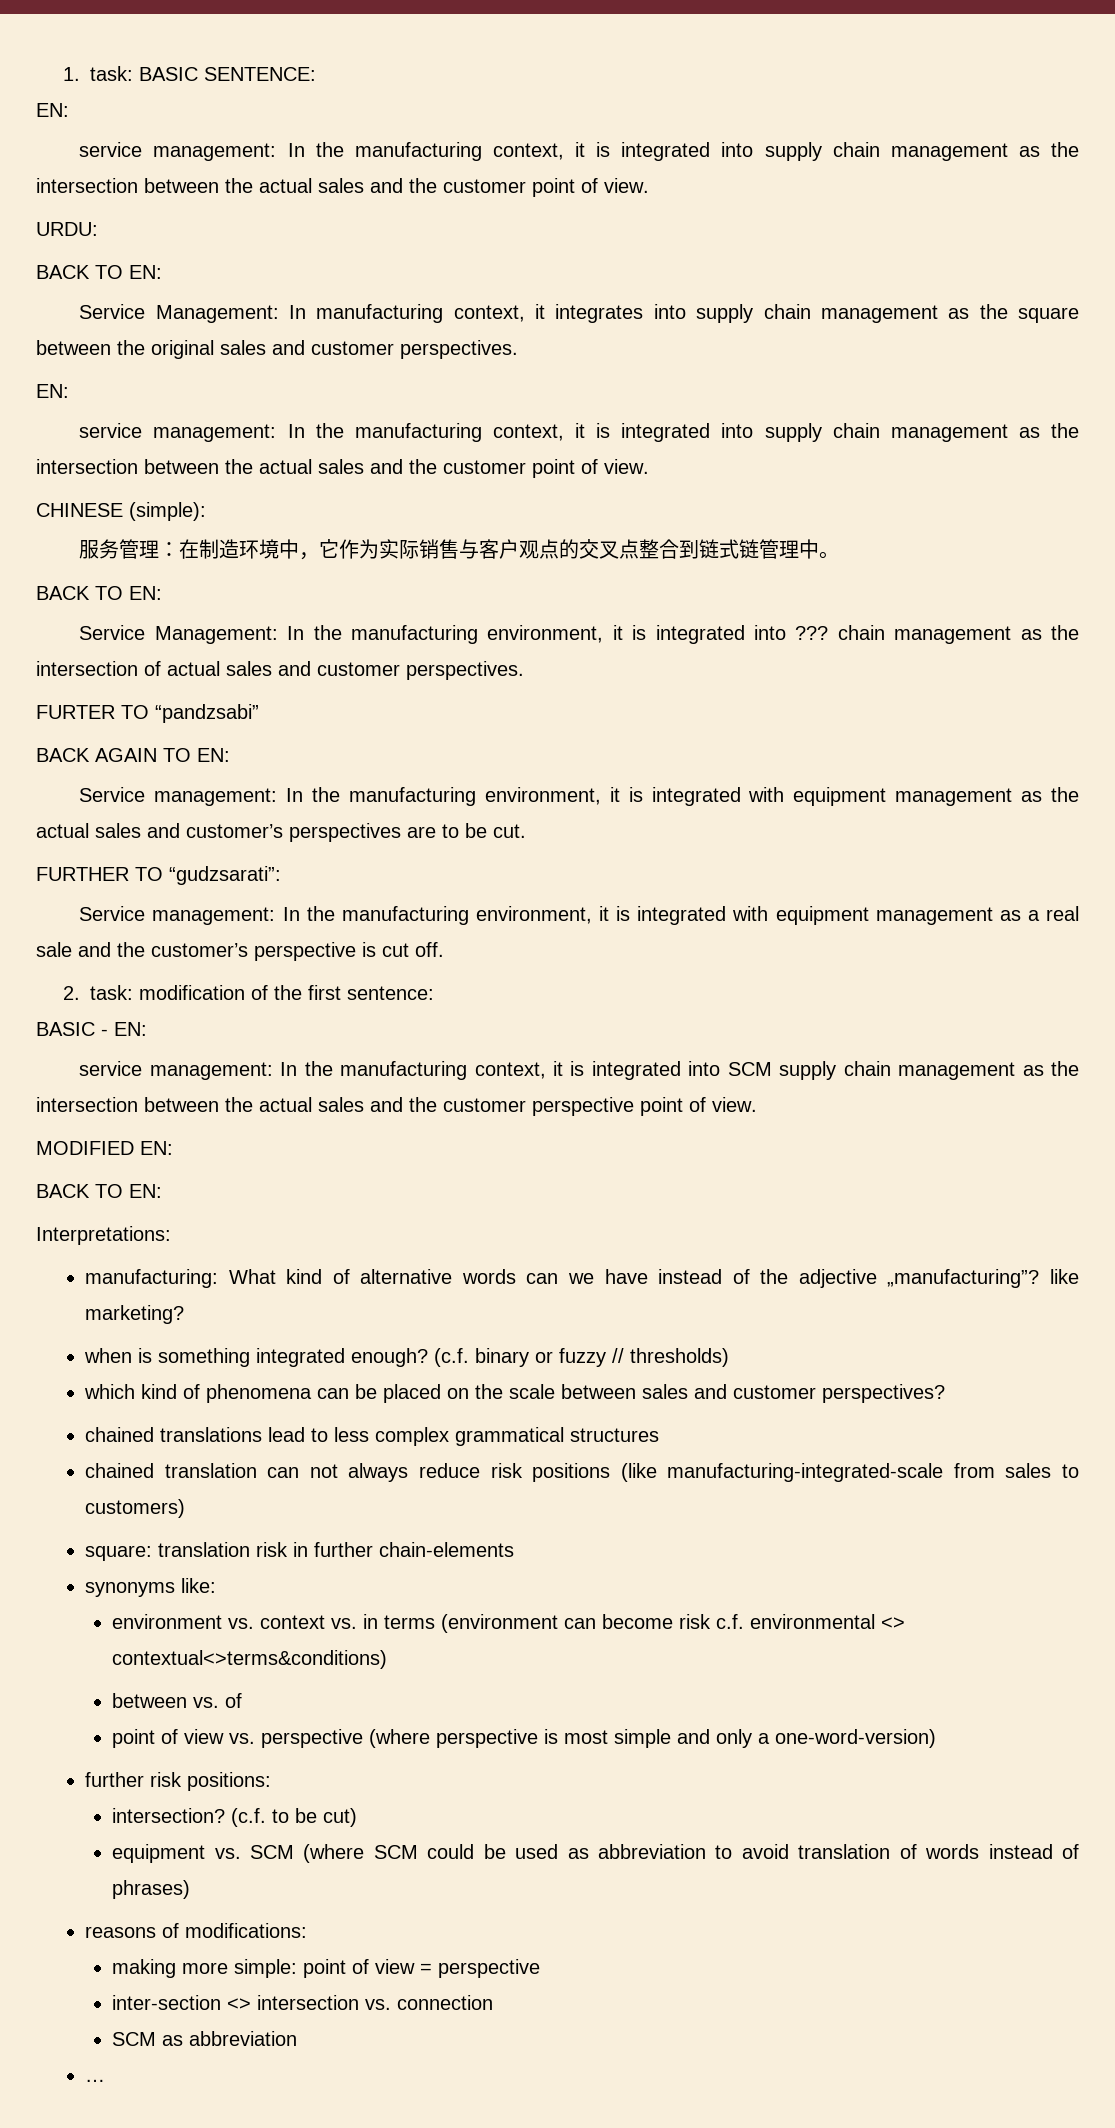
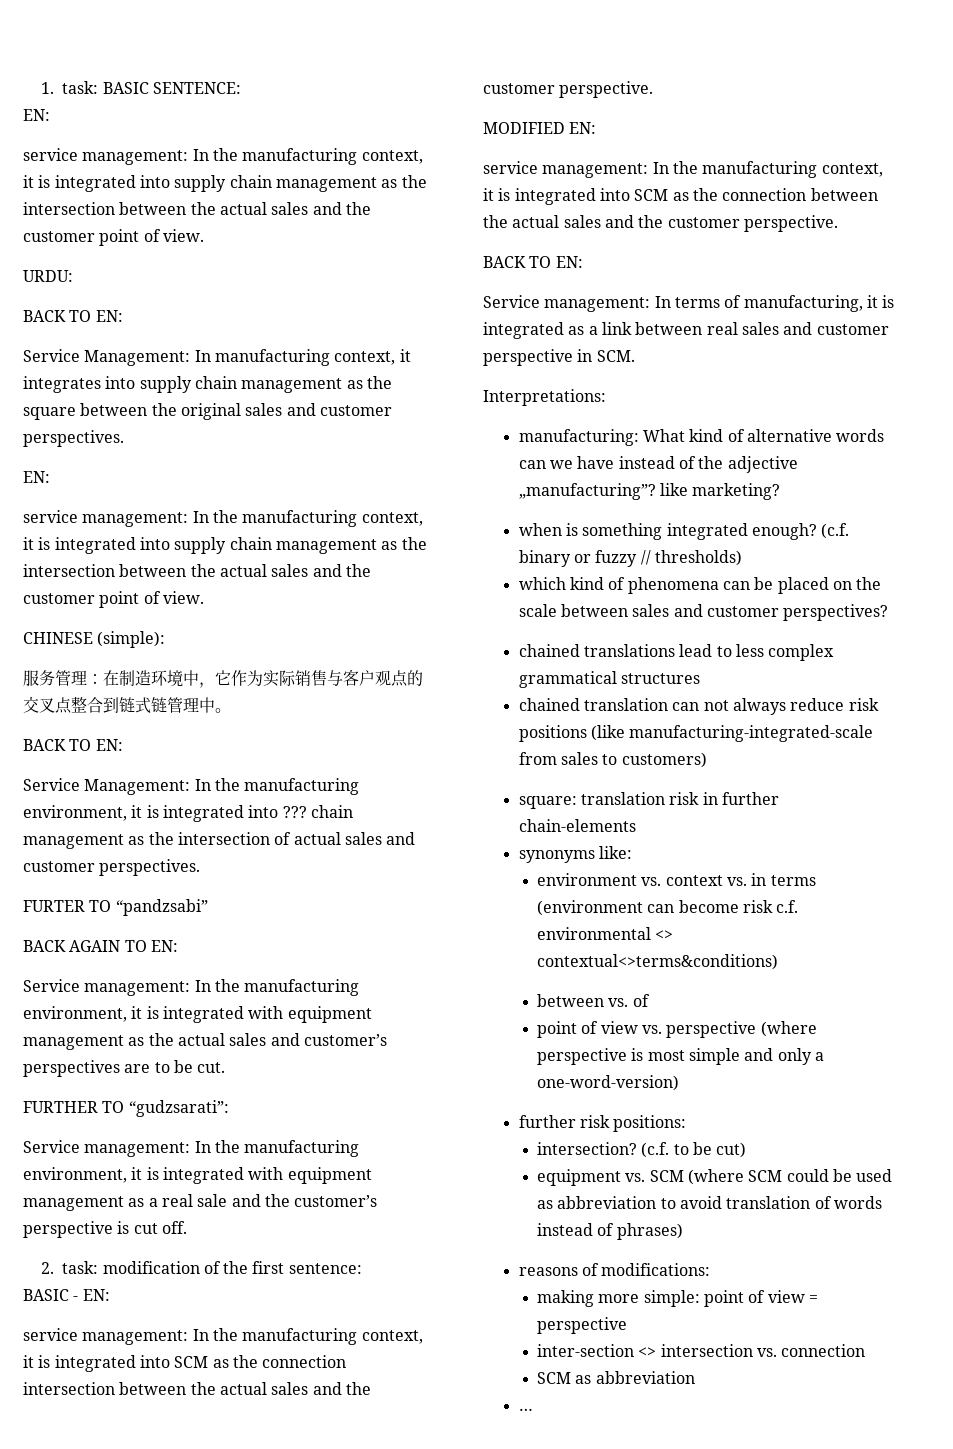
- service management: In the manufacturing context, it is integrated into SCM supply chain management as the intersection between the actual sales and the customer perspective point of view.
+ service management: In the manufacturing context, it is integrated into SCM as the connection intersection between the actual sales and the customer perspective.
  MODIFIED EN:
+ service management: In the manufacturing context, it is integrated into SCM as the connection between the actual sales and the customer perspective.
  BACK TO EN:
+ Service management: In terms of manufacturing, it is integrated as a link between real sales and customer perspective in SCM.

